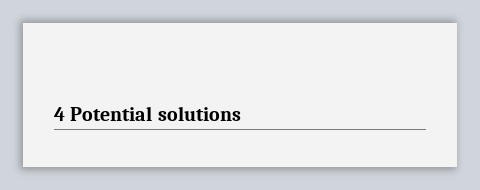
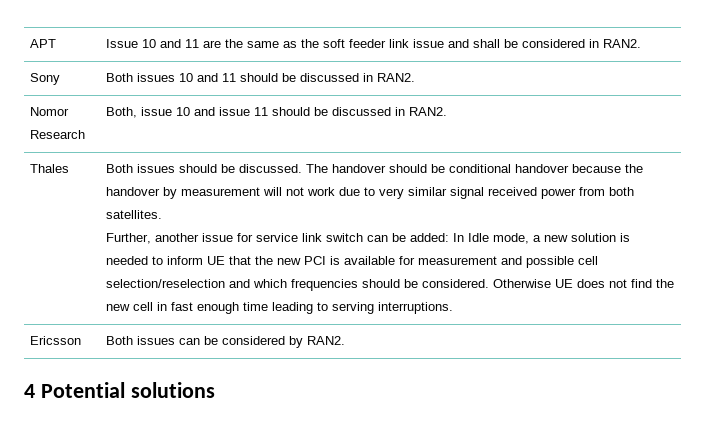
+ APT | Issue 10 and 11 are the same as the soft feeder link issue and shall be considered in RAN2.
+ Sony | Both issues 10 and 11 should be discussed in RAN2.
+ Nomor Research | Both, issue 10 and issue 11 should be discussed in RAN2.
+ Thales | Both issues should be discussed. The handover should be conditional handover because the handover by measurement will not work due to very similar signal received power from both satellites.
+ Further, another issue for service link switch can be added: In Idle mode, a new solution is needed to inform UE that the new PCI is available for measurement and possible cell selection/reselection and which frequencies should be considered. Otherwise UE does not find the new cell in fast enough time leading to serving interruptions.
+ Ericsson | Both issues can be considered by RAN2.

